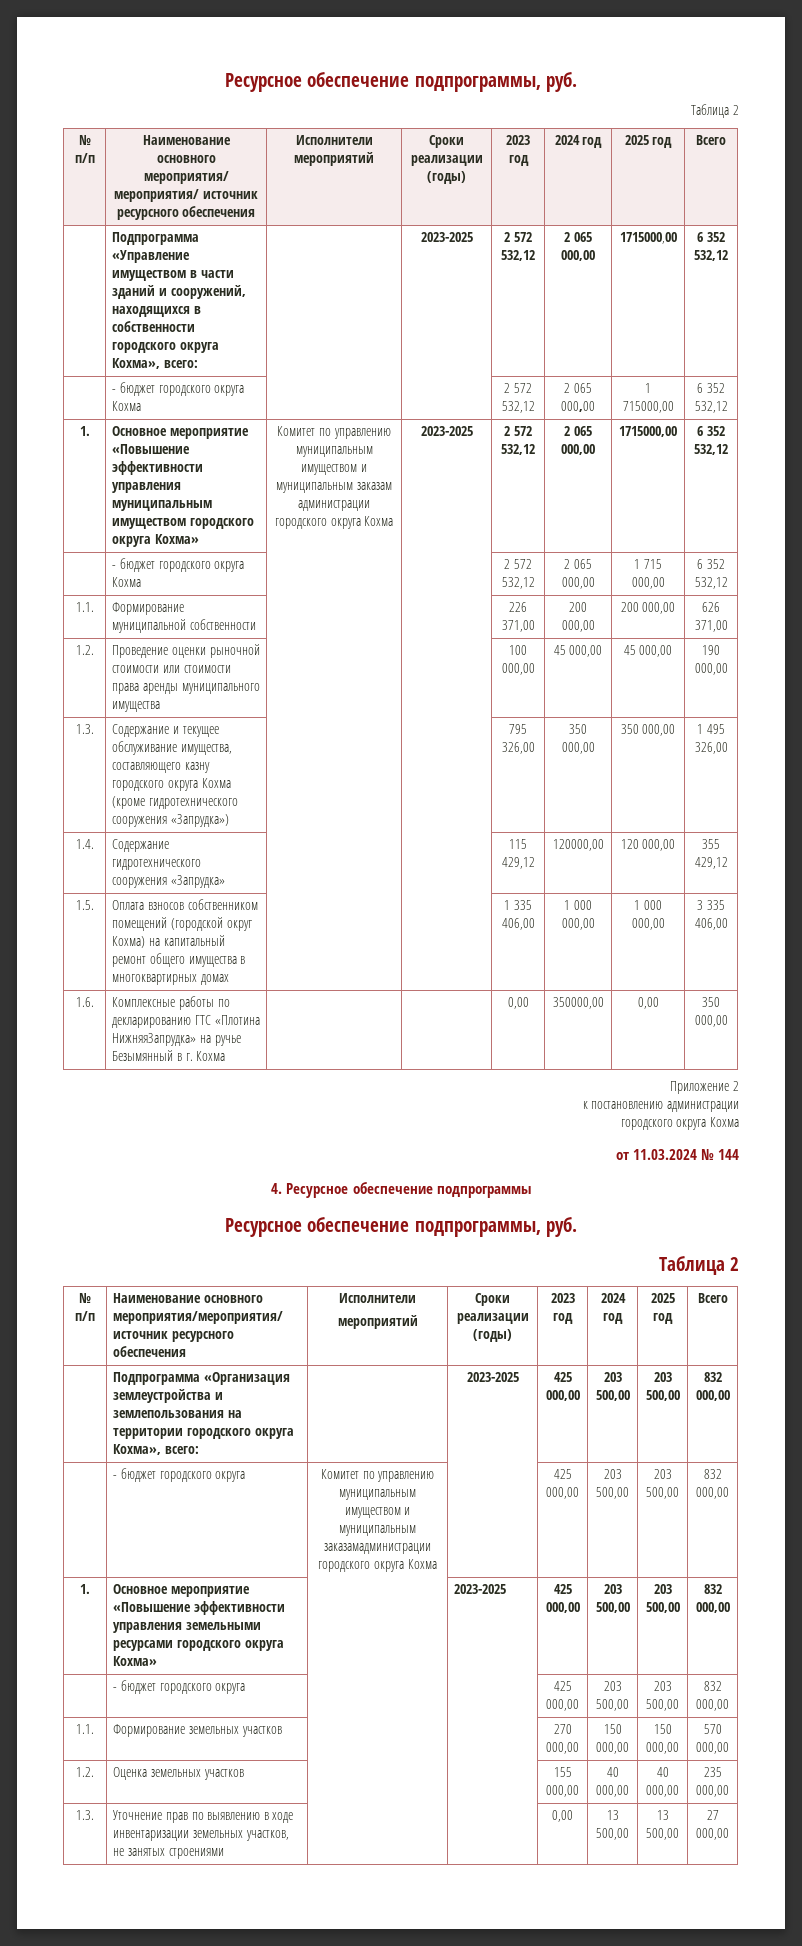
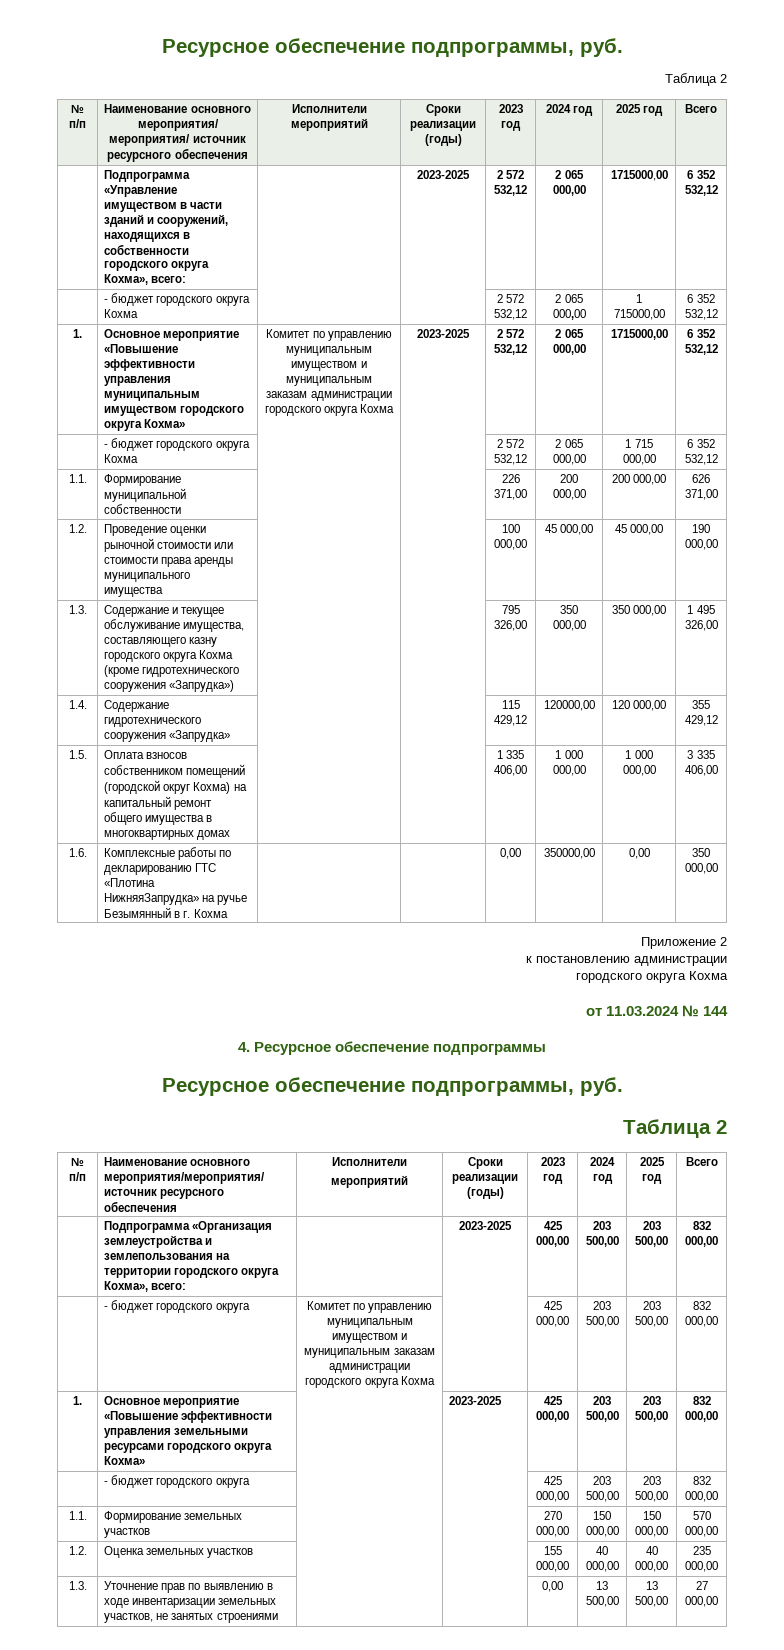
- | - бюджет городского округа | Комитет по управлению муниципальным имуществом и муниципальным заказамадминистрации городского округа Кохма | | 425 000,00 | 203 500,00 | 203 500,00 | 832 000,00
+ | - бюджет городского округа | Комитет по управлению муниципальным имуществом и муниципальным заказам администрации городского округа Кохма | | 425 000,00 | 203 500,00 | 203 500,00 | 832 000,00

